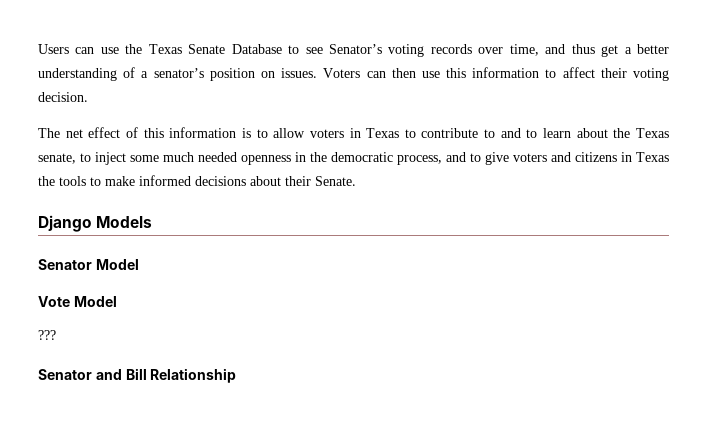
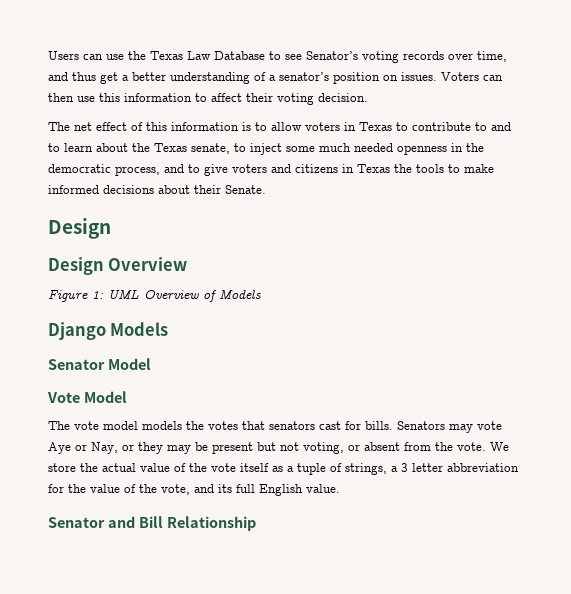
- Users can use the Texas Senate Database to see Senator’s voting records over time, and thus get a better understanding of a senator’s position on issues.
+ Users can use the Texas Law Database to see Senator’s voting records over time, and thus get a better understanding of a senator’s position on issues.
  The net effect of this information is to allow voters in Texas to contribute to and to learn about the Texas senate, to inject some much needed openness in the democratic process, and to give voters and citizens in Texas the tools to make informed decisions about their Senate.
+ Design
+ Design Overview
+ Figure 1: UML Overview of Models
- ???
+ The vote model models the votes that senators cast for bills. Senators may vote Aye or Nay, or they may be present but not voting, or absent from the vote. We store the actual value of the vote itself as a tuple of strings, a 3 letter abbreviation for the value of the vote, and its full English value.

